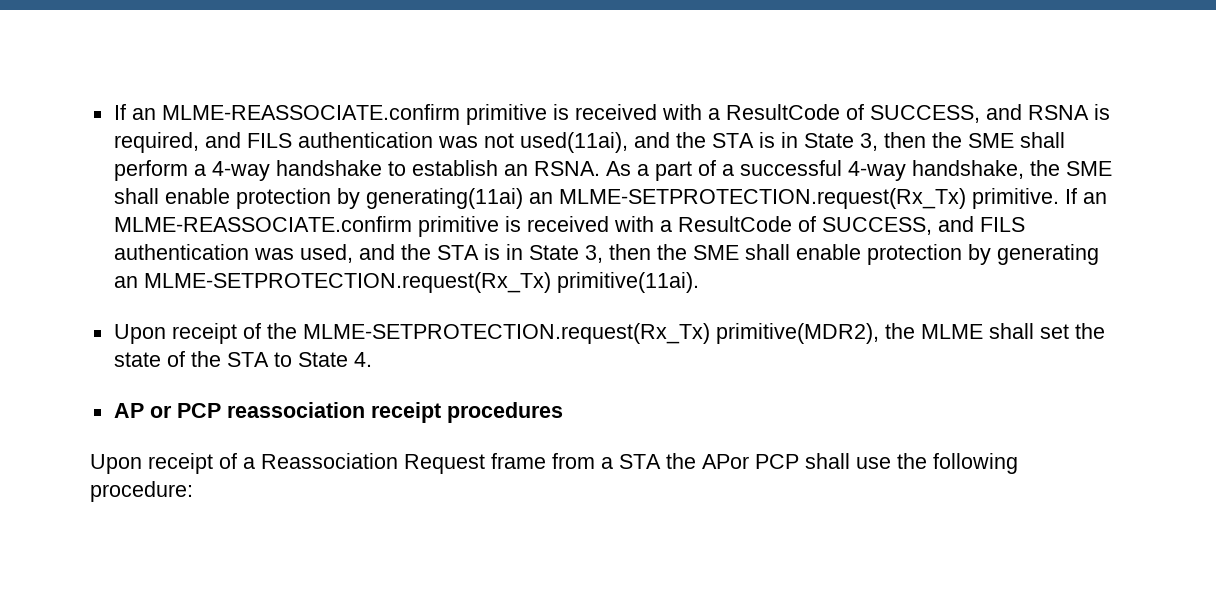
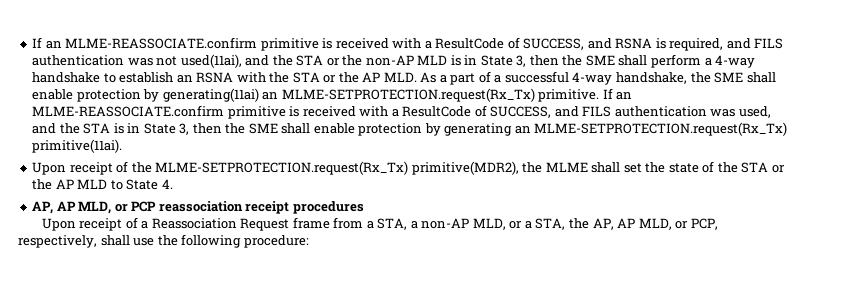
- If an MLME-REASSOCIATE.confirm primitive is received with a ResultCode of SUCCESS, and RSNA is required, and FILS authentication was not used(11ai), and the STA is in State 3, then the SME shall perform a 4-way handshake to establish an RSNA. As a part of a successful 4-way handshake, the SME shall enable protection by generating(11ai) an MLME-SETPROTECTION.request(Rx_Tx) primitive.
+ If an MLME-REASSOCIATE.confirm primitive is received with a ResultCode of SUCCESS, and RSNA is required, and FILS authentication was not used(11ai), and the STA or the non-AP MLD is in State 3, then the SME shall perform a 4-way handshake to establish an RSNA with the STA or the AP MLD. As a part of a successful 4-way handshake, the SME shall enable protection by generating(11ai) an MLME-SETPROTECTION.request(Rx_Tx) primitive.
- Upon receipt of the MLME-SETPROTECTION.request(Rx_Tx) primitive(MDR2), the MLME shall set the state of the STA to State 4.
+ Upon receipt of the MLME-SETPROTECTION.request(Rx_Tx) primitive(MDR2), the MLME shall set the state of the STA or the AP MLD to State 4.
- AP or PCP reassociation receipt procedures
+ AP, AP MLD, or PCP reassociation receipt procedures
- Upon receipt of a Reassociation Request frame from a STA the APor PCP shall use the following procedure:
+ Upon receipt of a Reassociation Request frame from a STA, a non-AP MLD, or a STA, the AP, AP MLD, or PCP, respectively, shall use the following procedure:

